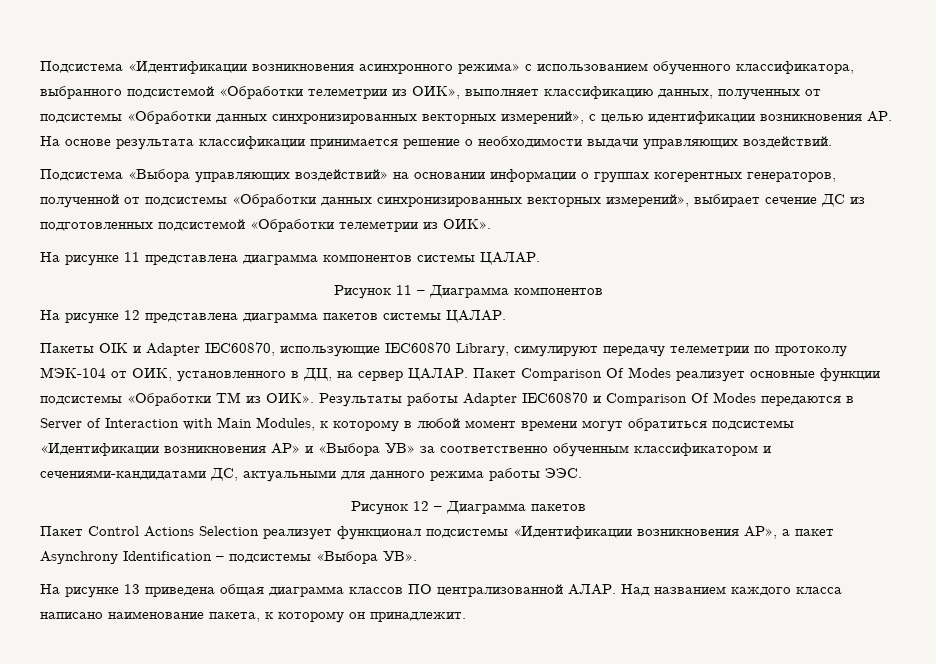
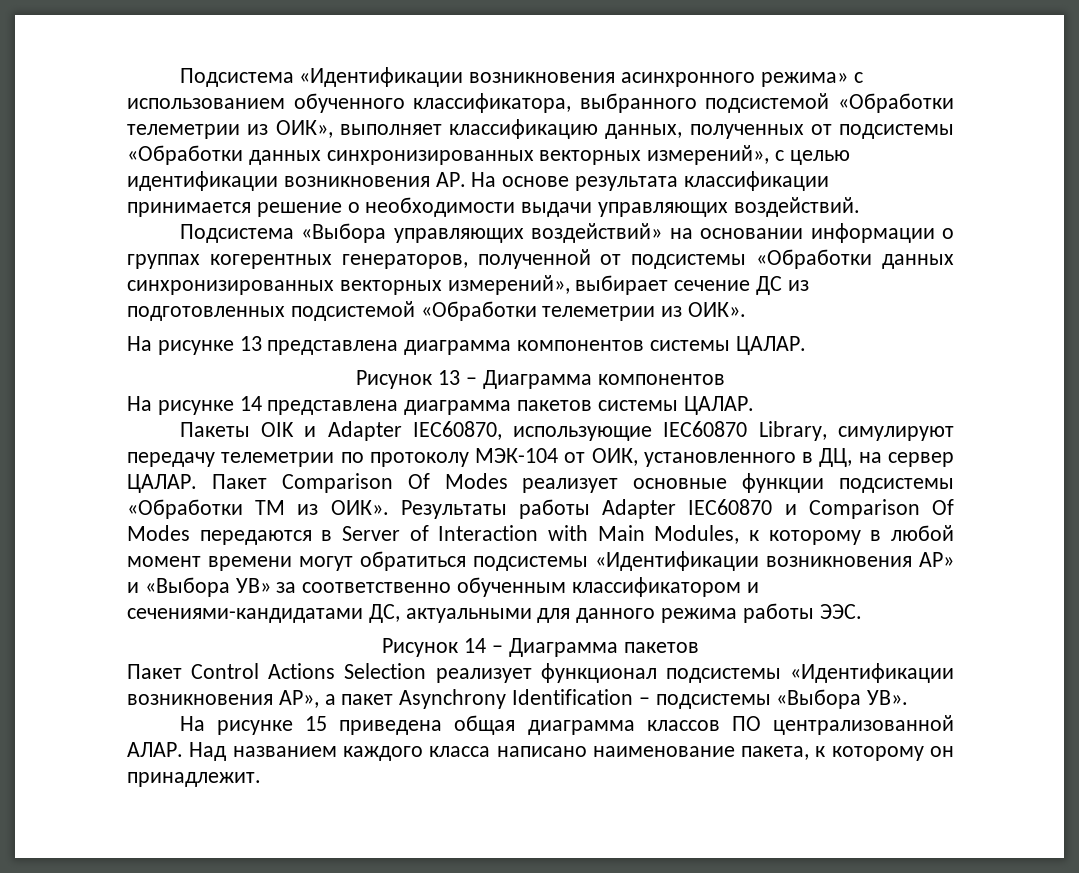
- На рисунке 11 представлена диаграмма компонентов системы ЦАЛАР.
+ На рисунке 13 представлена диаграмма компонентов системы ЦАЛАР.
- Рисунок 11 – Диаграмма компонентов
+ Рисунок 13 – Диаграмма компонентов
- На рисунке 12 представлена диаграмма пакетов системы ЦАЛАР.
+ На рисунке 14 представлена диаграмма пакетов системы ЦАЛАР.
- Рисунок 12 – Диаграмма пакетов
+ Рисунок 14 – Диаграмма пакетов
- На рисунке 13 приведена общая диаграмма классов ПО централизованной АЛАР.
+ На рисунке 15 приведена общая диаграмма классов ПО централизованной АЛАР.

